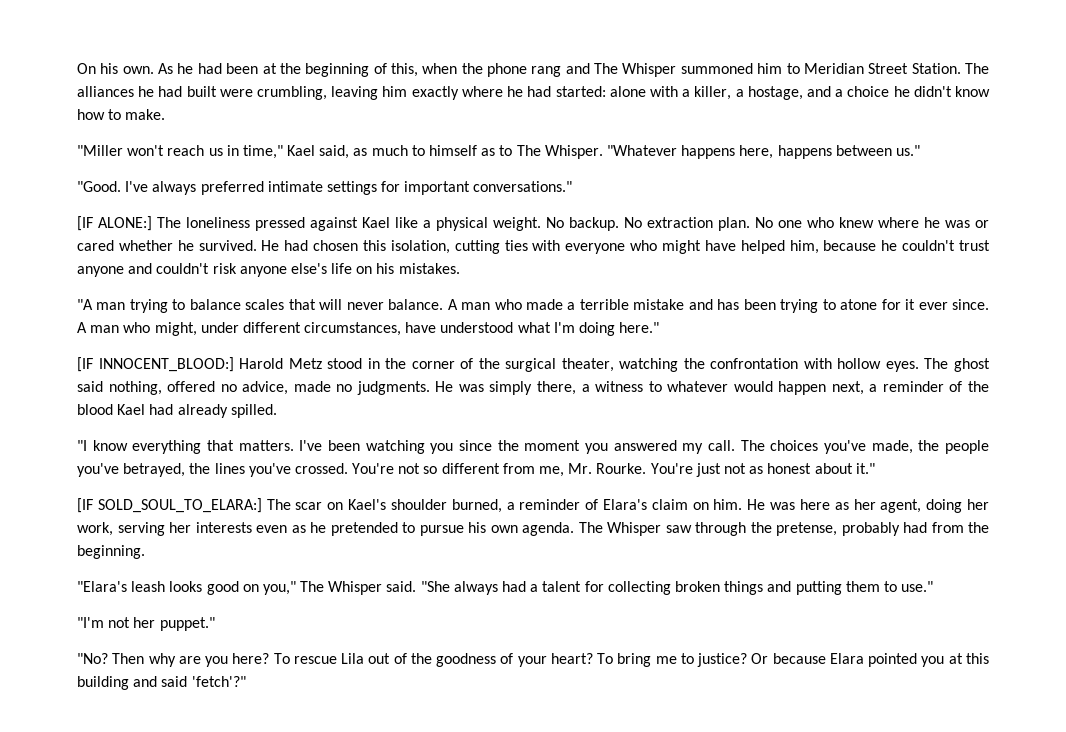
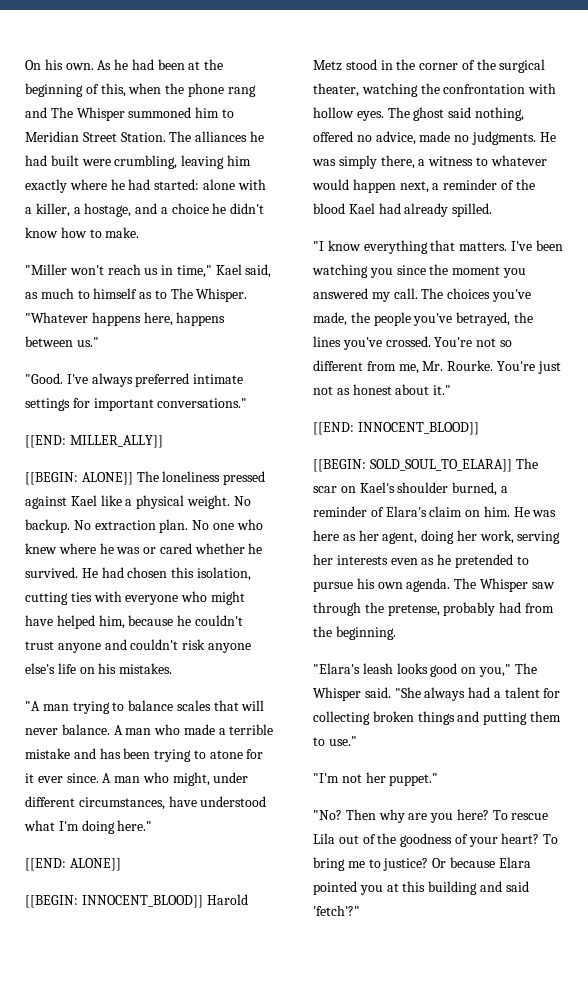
- [IF ALONE:] The loneliness pressed against Kael like a physical weight.
+ [[END: MILLER_ALLY]]
+ [[BEGIN: ALONE]] The loneliness pressed against Kael like a physical weight.
- [IF INNOCENT_BLOOD:] Harold Metz stood in the corner of the surgical theater, watching the confrontation with hollow eyes.
+ [[END: ALONE]]
+ [[BEGIN: INNOCENT_BLOOD]] Harold Metz stood in the corner of the surgical theater, watching the confrontation with hollow eyes.
- [IF SOLD_SOUL_TO_ELARA:] The scar on Kael's shoulder burned, a reminder of Elara's claim on him.
+ [[END: INNOCENT_BLOOD]]
+ [[BEGIN: SOLD_SOUL_TO_ELARA]] The scar on Kael's shoulder burned, a reminder of Elara's claim on him.

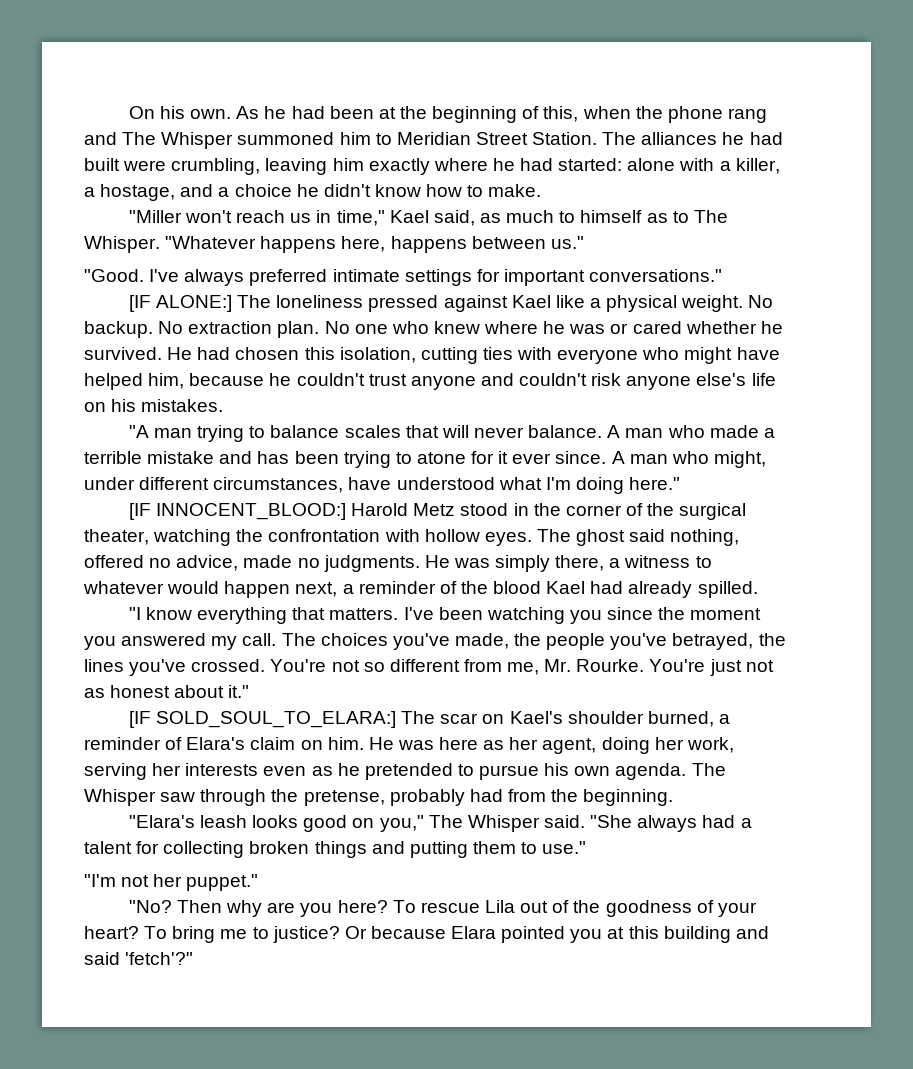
- [[END: MILLER_ALLY]]
- [[BEGIN: ALONE]] The loneliness pressed against Kael like a physical weight.
+ [IF ALONE:] The loneliness pressed against Kael like a physical weight.
- [[END: ALONE]]
- [[BEGIN: INNOCENT_BLOOD]] Harold Metz stood in the corner of the surgical theater, watching the confrontation with hollow eyes.
+ [IF INNOCENT_BLOOD:] Harold Metz stood in the corner of the surgical theater, watching the confrontation with hollow eyes.
- [[END: INNOCENT_BLOOD]]
- [[BEGIN: SOLD_SOUL_TO_ELARA]] The scar on Kael's shoulder burned, a reminder of Elara's claim on him.
+ [IF SOLD_SOUL_TO_ELARA:] The scar on Kael's shoulder burned, a reminder of Elara's claim on him.

